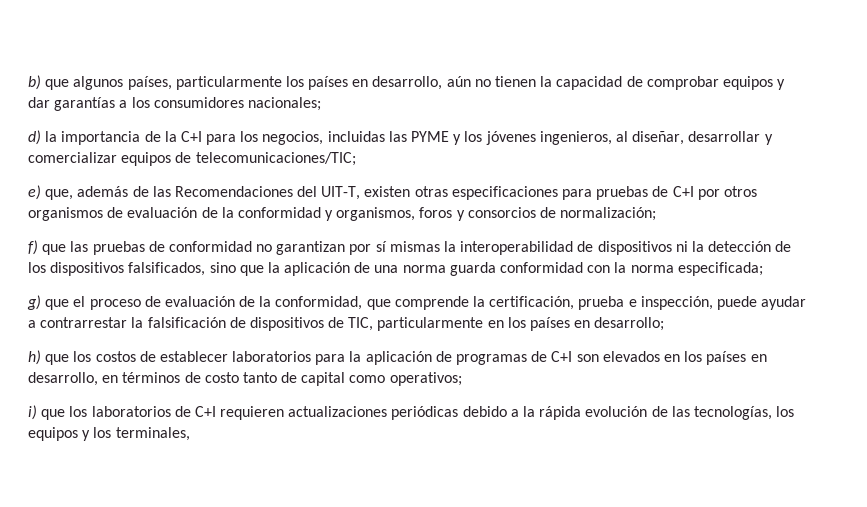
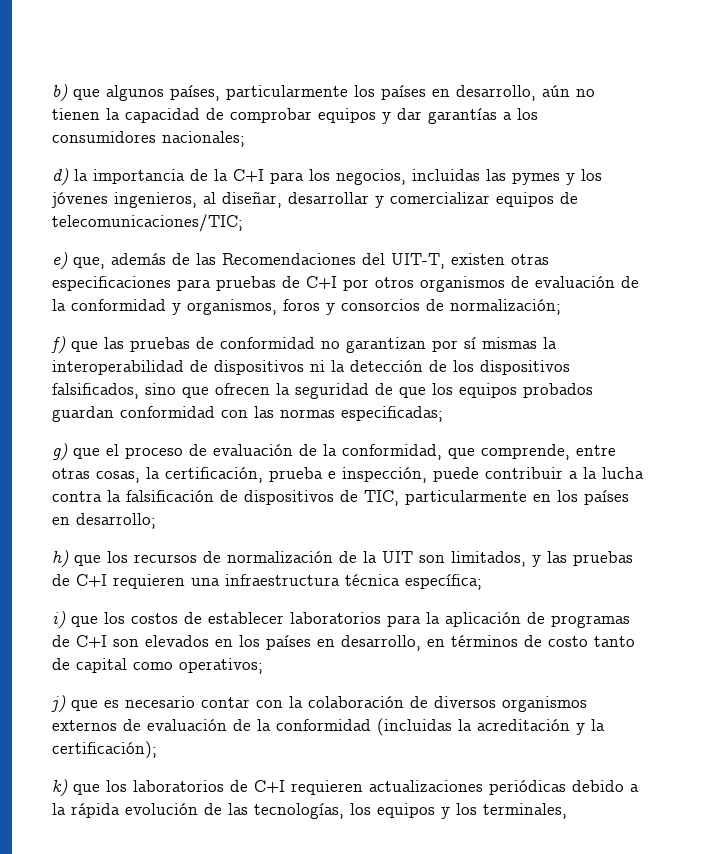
- d) la importancia de la C+I para los negocios, incluidas las PYME y los jóvenes ingenieros, al diseñar, desarrollar y comercializar equipos de telecomunicaciones/TIC;
+ d) la importancia de la C+I para los negocios, incluidas las pymes y los jóvenes ingenieros, al diseñar, desarrollar y comercializar equipos de telecomunicaciones/TIC;
- f) que las pruebas de conformidad no garantizan por sí mismas la interoperabilidad de dispositivos ni la detección de los dispositivos falsificados, sino que la aplicación de una norma guarda conformidad con la norma especificada;
+ f) que las pruebas de conformidad no garantizan por sí mismas la interoperabilidad de dispositivos ni la detección de los dispositivos falsificados, sino que ofrecen la seguridad de que los equipos probados guardan conformidad con las normas especificadas;
- g) que el proceso de evaluación de la conformidad, que comprende la certificación, prueba e inspección, puede ayudar a contrarrestar la falsificación de dispositivos de TIC, particularmente en los países en desarrollo;
+ g) que el proceso de evaluación de la conformidad, que comprende, entre otras cosas, la certificación, prueba e inspección, puede contribuir a la lucha contra la falsificación de dispositivos de TIC, particularmente en los países en desarrollo;
- h) que los costos de establecer laboratorios para la aplicación de programas de C+I son elevados en los países en desarrollo, en términos de costo tanto de capital como operativos;
+ h) que los recursos de normalización de la UIT son limitados, y las pruebas de C+I requieren una infraestructura técnica específica;
+ i) que los costos de establecer laboratorios para la aplicación de programas de C+I son elevados en los países en desarrollo, en términos de costo tanto de capital como operativos;
- i) que los laboratorios de C+I requieren actualizaciones periódicas debido a la rápida evolución de las tecnologías, los equipos y los terminales,
+ j) que es necesario contar con la colaboración de diversos organismos externos de evaluación de la conformidad (incluidas la acreditación y la certificación);
+ k) que los laboratorios de C+I requieren actualizaciones periódicas debido a la rápida evolución de las tecnologías, los equipos y los terminales,

